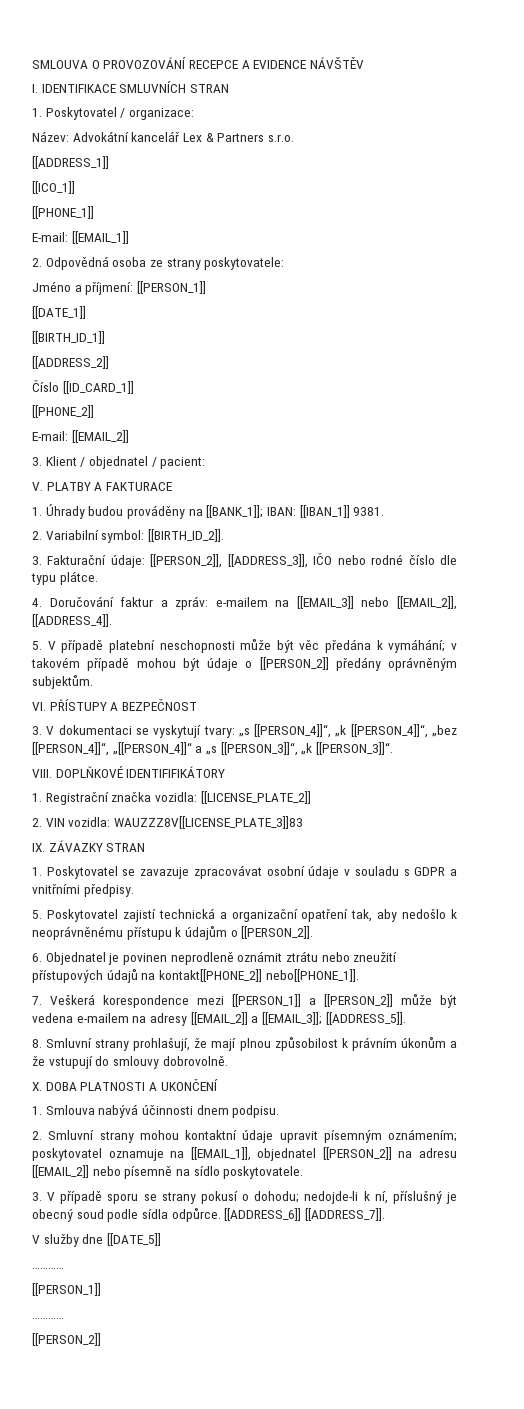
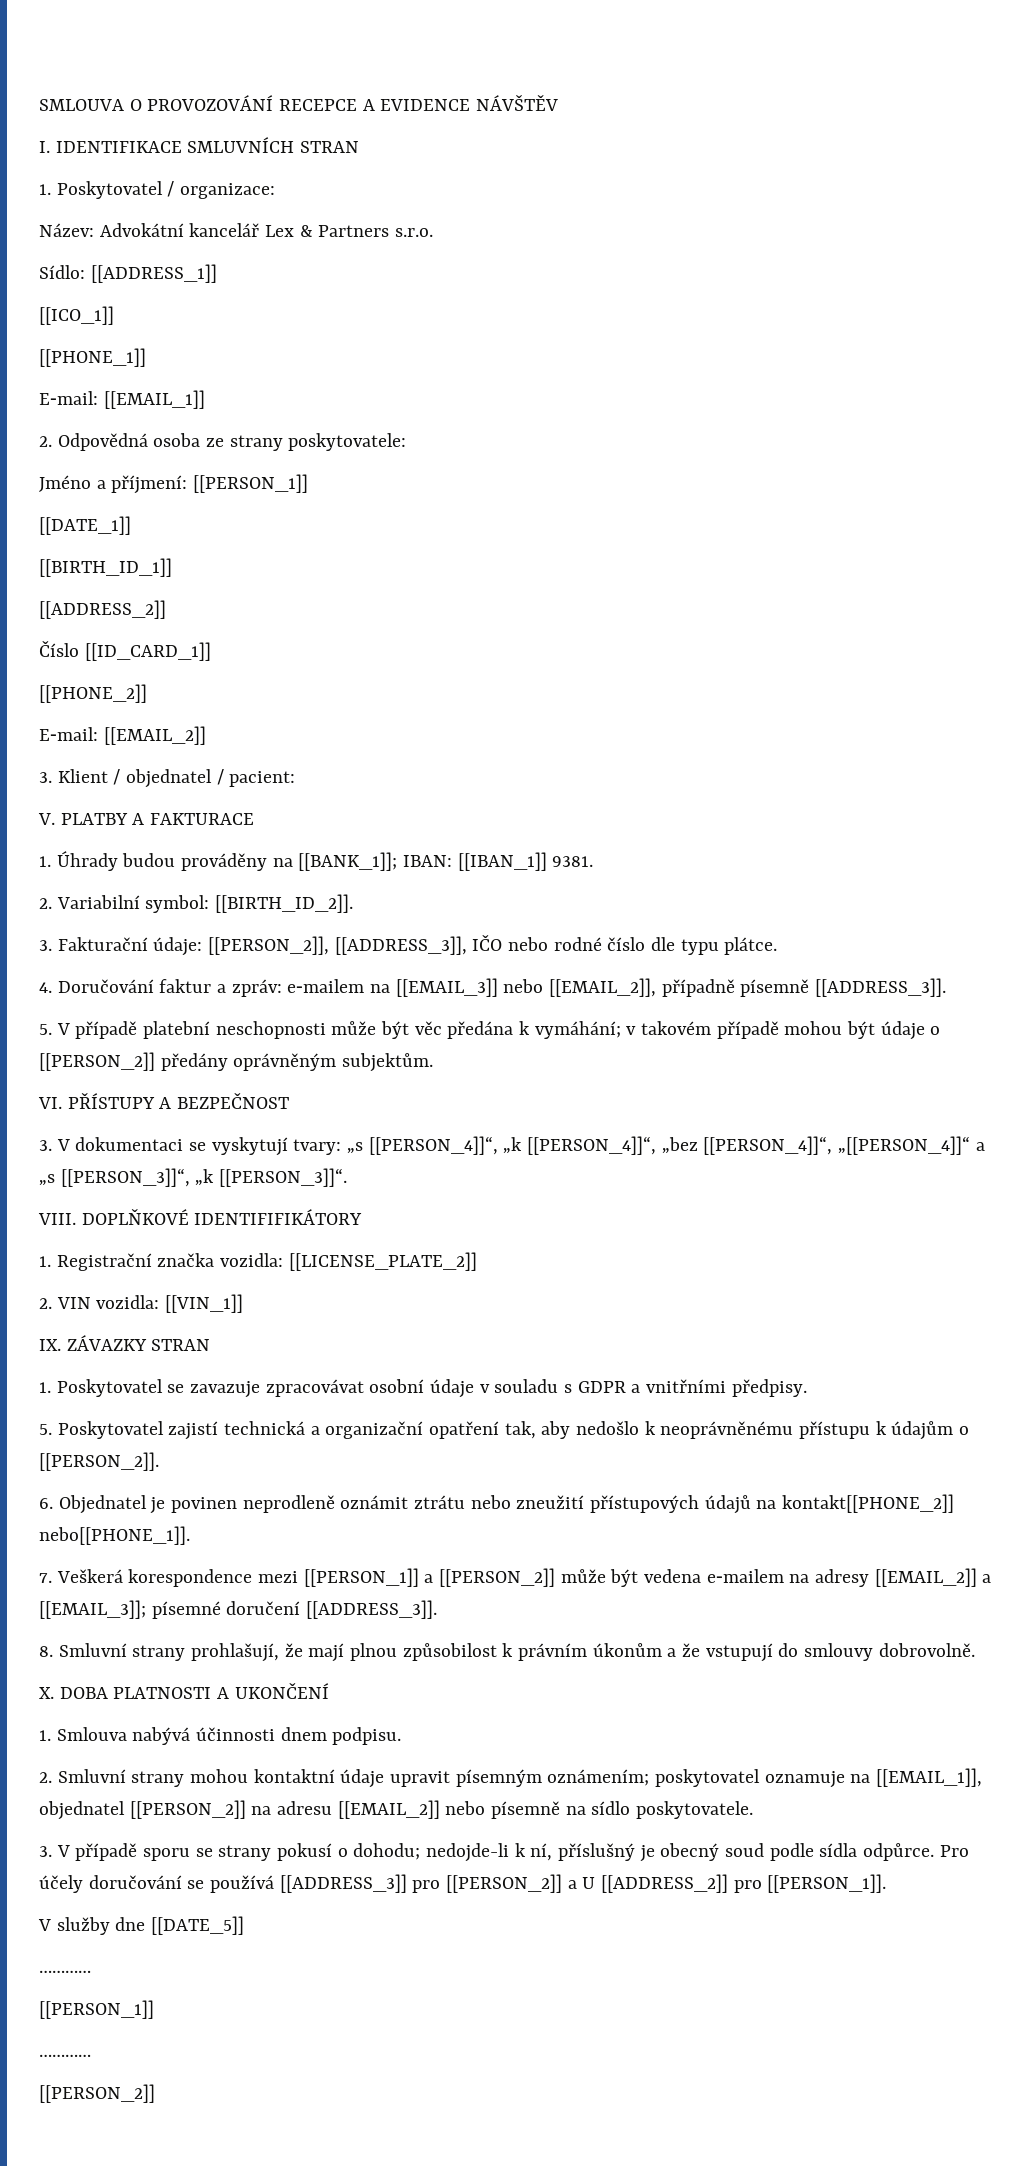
- [[ADDRESS_1]]
+ Sídlo: [[ADDRESS_1]]
- 4. Doručování faktur a zpráv: e‑mailem na [[EMAIL_3]] nebo [[EMAIL_2]], [[ADDRESS_4]].
+ 4. Doručování faktur a zpráv: e‑mailem na [[EMAIL_3]] nebo [[EMAIL_2]], případně písemně [[ADDRESS_3]].
- 2. VIN vozidla: WAUZZZ8V[[LICENSE_PLATE_3]]83
+ 2. VIN vozidla: [[VIN_1]]
- 7. Veškerá korespondence mezi [[PERSON_1]] a [[PERSON_2]] může být vedena e‑mailem na adresy [[EMAIL_2]] a [[EMAIL_3]]; [[ADDRESS_5]].
+ 7. Veškerá korespondence mezi [[PERSON_1]] a [[PERSON_2]] může být vedena e‑mailem na adresy [[EMAIL_2]] a [[EMAIL_3]]; písemné doručení [[ADDRESS_3]].
- [[ADDRESS_6]] [[ADDRESS_7]].
+ Pro účely doručování se používá [[ADDRESS_3]] pro [[PERSON_2]] a U [[ADDRESS_2]] pro [[PERSON_1]].

